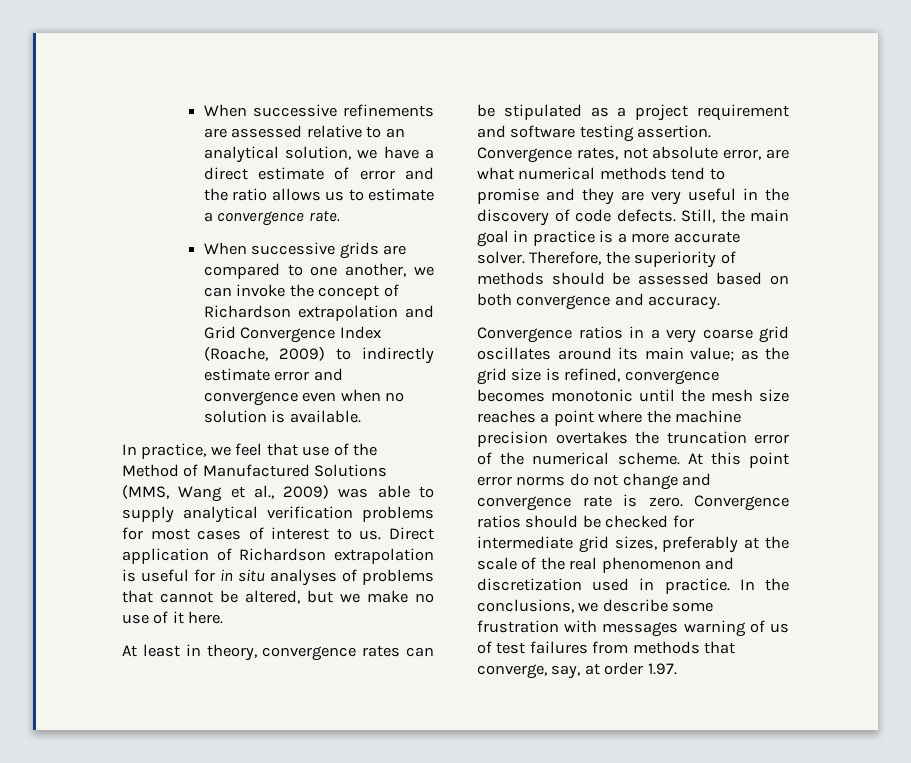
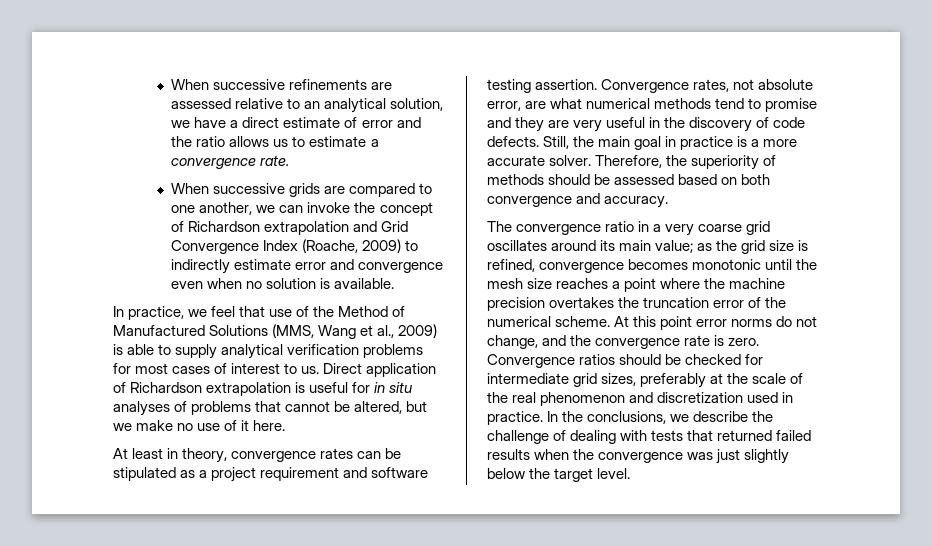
- In practice, we feel that use of the Method of Manufactured Solutions (MMS, Wang et al., 2009) was able to supply analytical verification problems for most cases of interest to us.
+ In practice, we feel that use of the Method of Manufactured Solutions (MMS, Wang et al., 2009) is able to supply analytical verification problems for most cases of interest to us.
- Convergence ratios in a very coarse grid oscillates around its main value; as the grid size is refined, convergence becomes monotonic until the mesh size reaches a point where the machine precision overtakes the truncation error of the numerical scheme.
+ The convergence ratio in a very coarse grid oscillates around its main value; as the grid size is refined, convergence becomes monotonic until the mesh size reaches a point where the machine precision overtakes the truncation error of the numerical scheme.
- At this point error norms do not change and convergence rate is zero.
+ At this point error norms do not change, and the convergence rate is zero.
- In the conclusions, we describe some frustration with messages warning of us of test failures from methods that converge, say, at order 1.97.
+ In the conclusions, we describe the challenge of dealing with tests that returned failed results when the convergence was just slightly below the target level.

